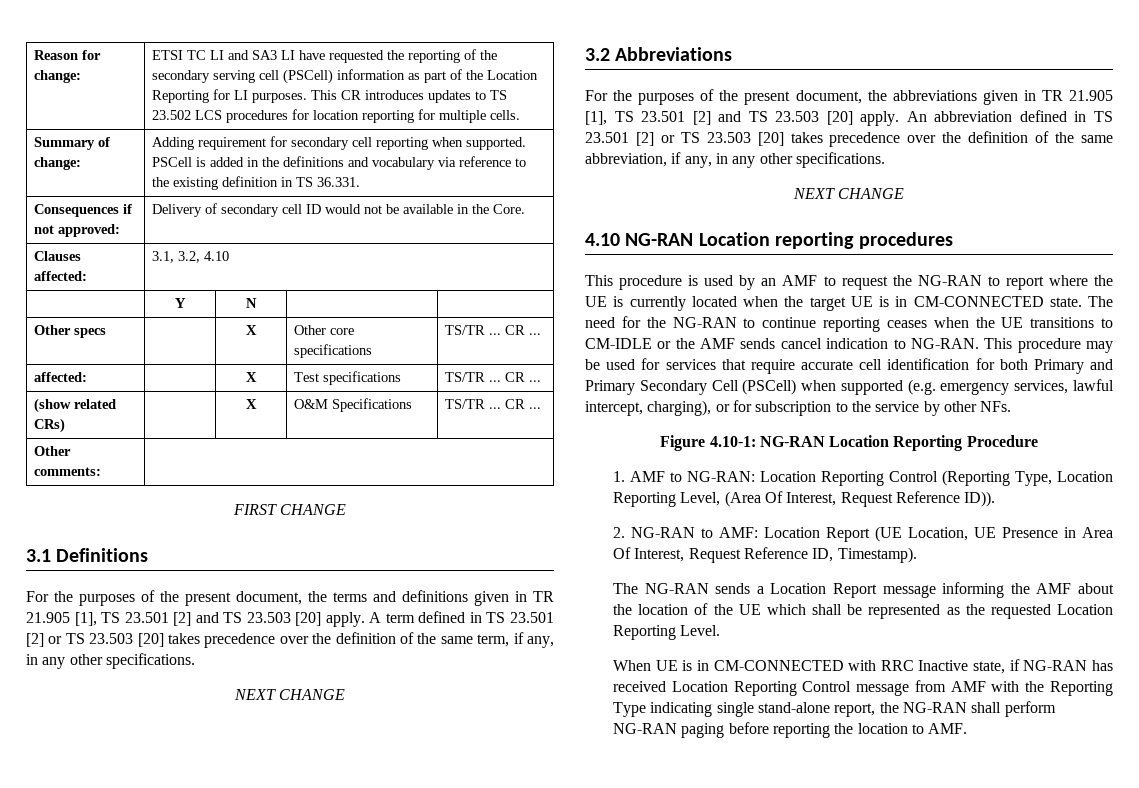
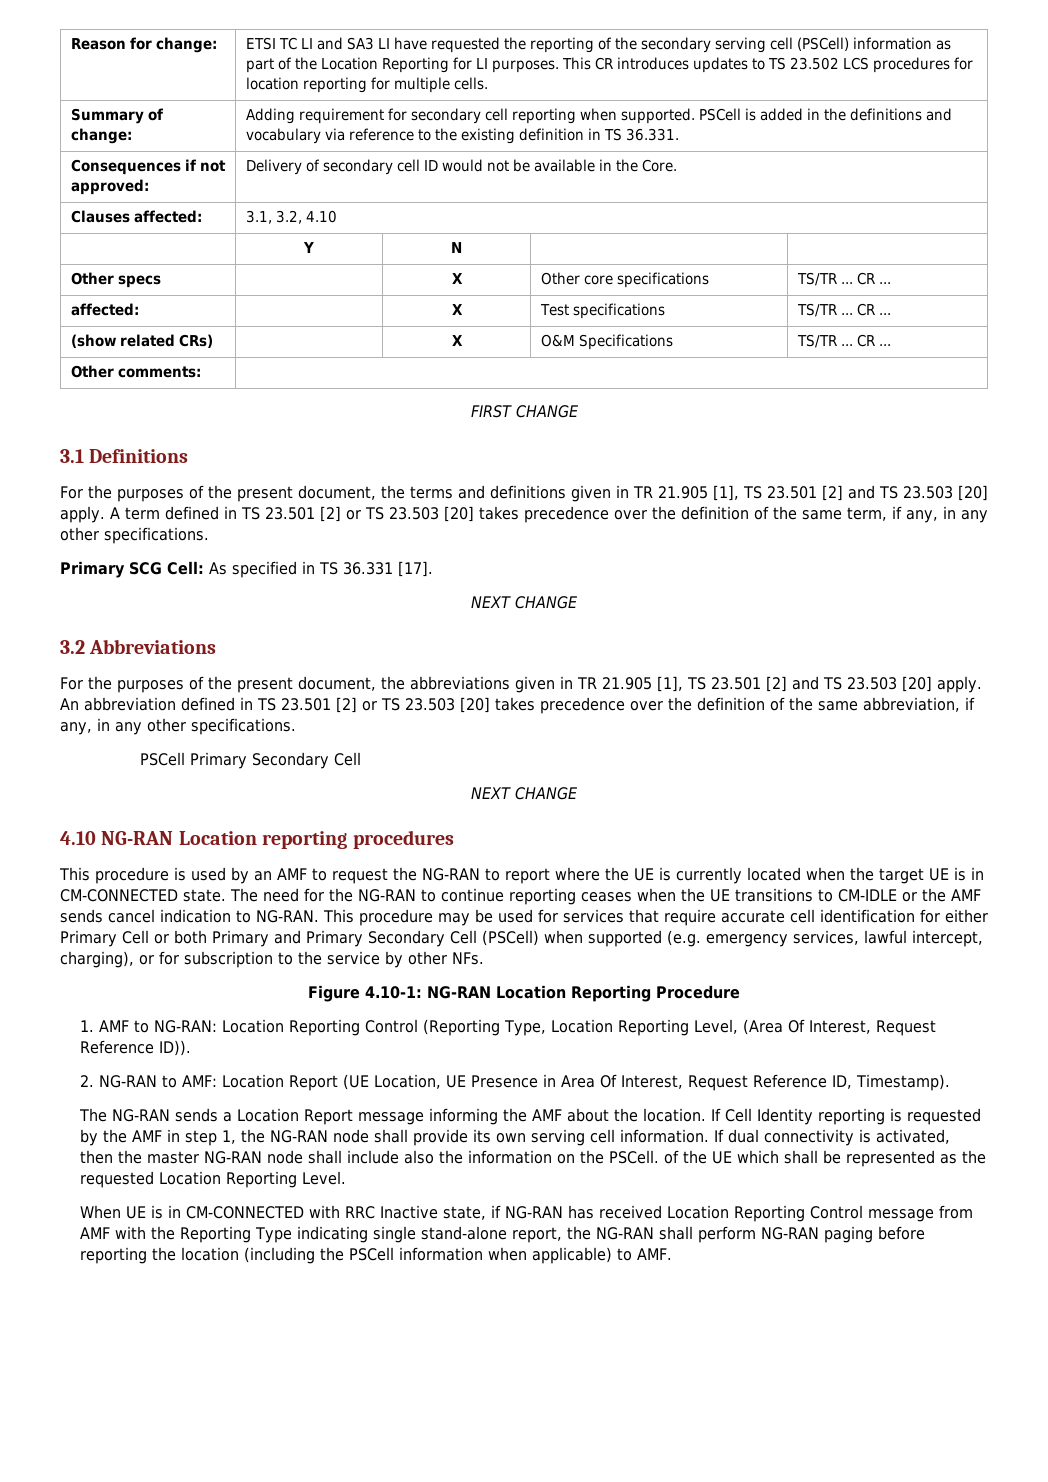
+ Primary SCG Cell: As specified in TS 36.331 [17].
+ PSCell Primary Secondary Cell
- This procedure may be used for services that require accurate cell identification for both Primary and Primary Secondary Cell (PSCell) when supported (e.g. emergency services, lawful intercept, charging), or for subscription to the service by other NFs.
+ This procedure may be used for services that require accurate cell identification for either Primary Cell or both Primary and Primary Secondary Cell (PSCell) when supported (e.g. emergency services, lawful intercept, charging), or for subscription to the service by other NFs.
- The NG-RAN sends a Location Report message informing the AMF about the location of the UE which shall be represented as the requested Location Reporting Level.
+ The NG-RAN sends a Location Report message informing the AMF about the location. If Cell Identity reporting is requested by the AMF in step 1, the NG-RAN node shall provide its own serving cell information. If dual connectivity is activated, then the master NG-RAN node shall include also the information on the PSCell. of the UE which shall be represented as the requested Location Reporting Level.
- When UE is in CM-CONNECTED with RRC Inactive state, if NG-RAN has received Location Reporting Control message from AMF with the Reporting Type indicating single stand-alone report, the NG-RAN shall perform NG-RAN paging before reporting the location to AMF.
+ When UE is in CM-CONNECTED with RRC Inactive state, if NG-RAN has received Location Reporting Control message from AMF with the Reporting Type indicating single stand-alone report, the NG-RAN shall perform NG-RAN paging before reporting the location (including the PSCell information when applicable) to AMF.

